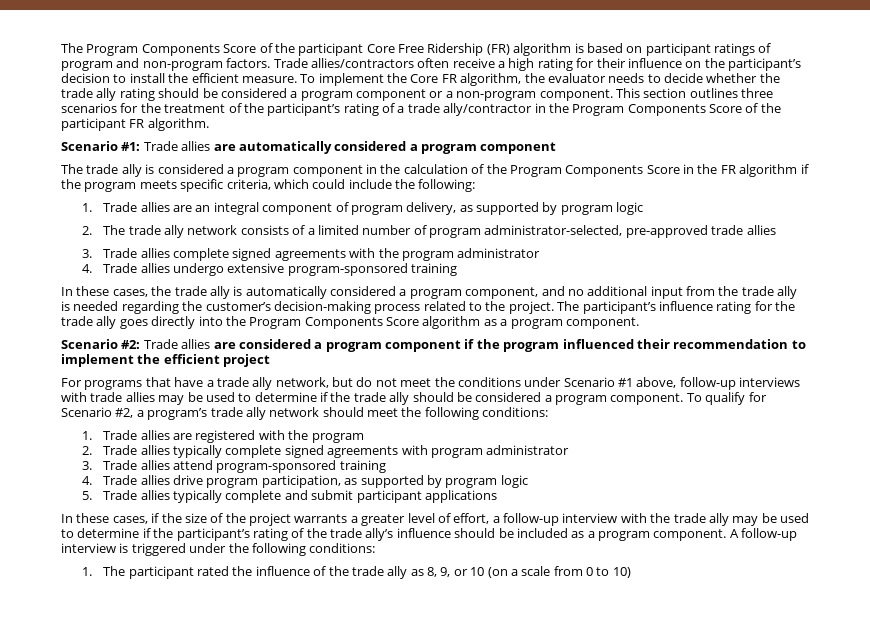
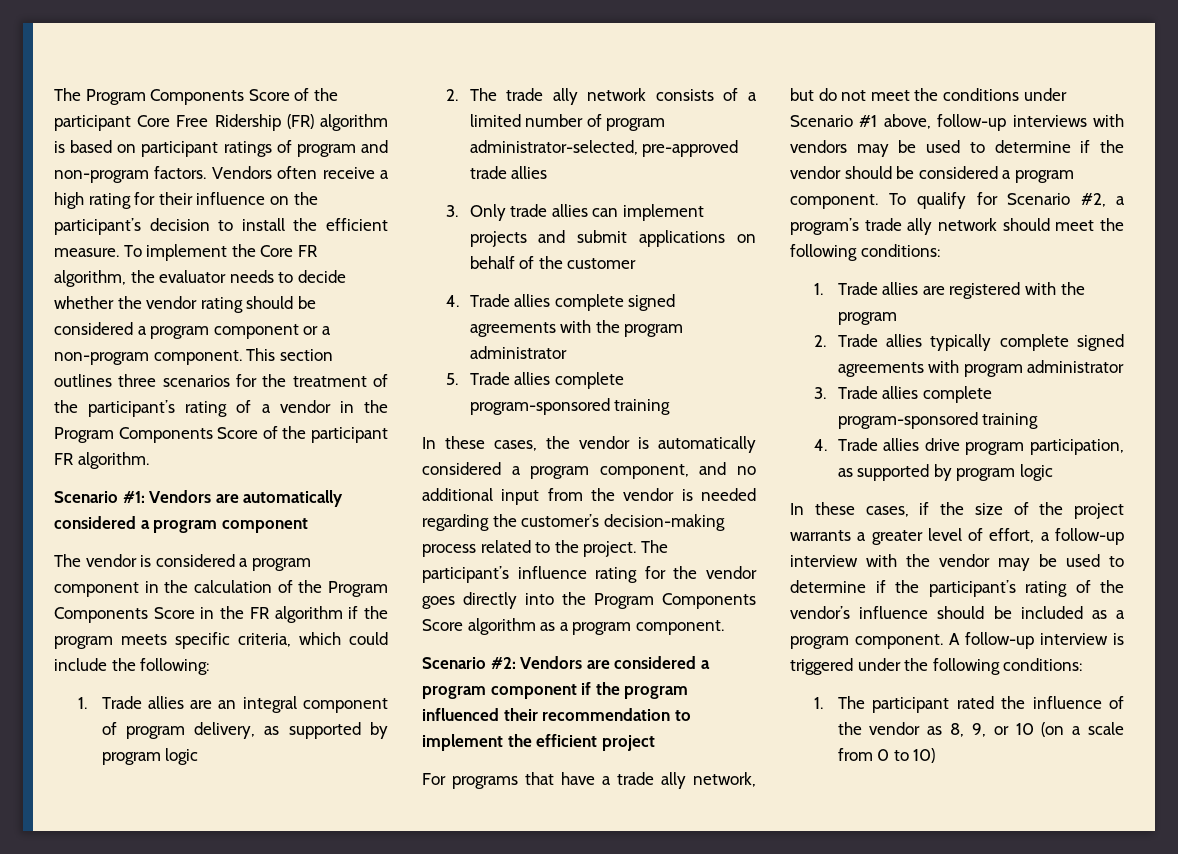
- Trade allies/contractors often receive a high rating for their influence on the participant’s decision to install the efficient measure.
+ Vendors often receive a high rating for their influence on the participant’s decision to install the efficient measure.
- To implement the Core FR algorithm, the evaluator needs to decide whether the trade ally rating should be considered a program component or a non-program component.
+ To implement the Core FR algorithm, the evaluator needs to decide whether the vendor rating should be considered a program component or a non-program component.
- This section outlines three scenarios for the treatment of the participant’s rating of a trade ally/contractor in the Program Components Score of the participant FR algorithm.
+ This section outlines three scenarios for the treatment of the participant’s rating of a vendor in the Program Components Score of the participant FR algorithm.
- Scenario #1: Trade allies are automatically considered a program component
+ Scenario #1: Vendors are automatically considered a program component
- The trade ally is considered a program component in the calculation of the Program Components Score in the FR algorithm if the program meets specific criteria, which could include the following:
+ The vendor is considered a program component in the calculation of the Program Components Score in the FR algorithm if the program meets specific criteria, which could include the following:
- 3. Trade allies complete signed agreements with the program administrator
+ 3. Only trade allies can implement projects and submit applications on behalf of the customer
+ 4. Trade allies complete signed agreements with the program administrator
- 4. Trade allies undergo extensive program-sponsored training
+ 5. Trade allies complete program-sponsored training
- In these cases, the trade ally is automatically considered a program component, and no additional input from the trade ally is needed regarding the customer’s decision-making process related to the project.
+ In these cases, the vendor is automatically considered a program component, and no additional input from the vendor is needed regarding the customer’s decision-making process related to the project.
- The participant’s influence rating for the trade ally goes directly into the Program Components Score algorithm as a program component.
+ The participant’s influence rating for the vendor goes directly into the Program Components Score algorithm as a program component.
- Scenario #2: Trade allies are considered a program component if the program influenced their recommendation to implement the efficient project
+ Scenario #2: Vendors are considered a program component if the program influenced their recommendation to implement the efficient project
- For programs that have a trade ally network, but do not meet the conditions under Scenario #1 above, follow-up interviews with trade allies may be used to determine if the trade ally should be considered a program component.
+ For programs that have a trade ally network, but do not meet the conditions under Scenario #1 above, follow-up interviews with vendors may be used to determine if the vendor should be considered a program component.
- 3. Trade allies attend program-sponsored training
+ 3. Trade allies complete program-sponsored training
- 5. Trade allies typically complete and submit participant applications
- In these cases, if the size of the project warrants a greater level of effort, a follow-up interview with the trade ally may be used to determine if the participant’s rating of the trade ally’s influence should be included as a program component.
+ In these cases, if the size of the project warrants a greater level of effort, a follow-up interview with the vendor may be used to determine if the participant’s rating of the vendor’s influence should be included as a program component.
- 1. The participant rated the influence of the trade ally as 8, 9, or 10 (on a scale from 0 to 10)
+ 1. The participant rated the influence of the vendor as 8, 9, or 10 (on a scale from 0 to 10)

